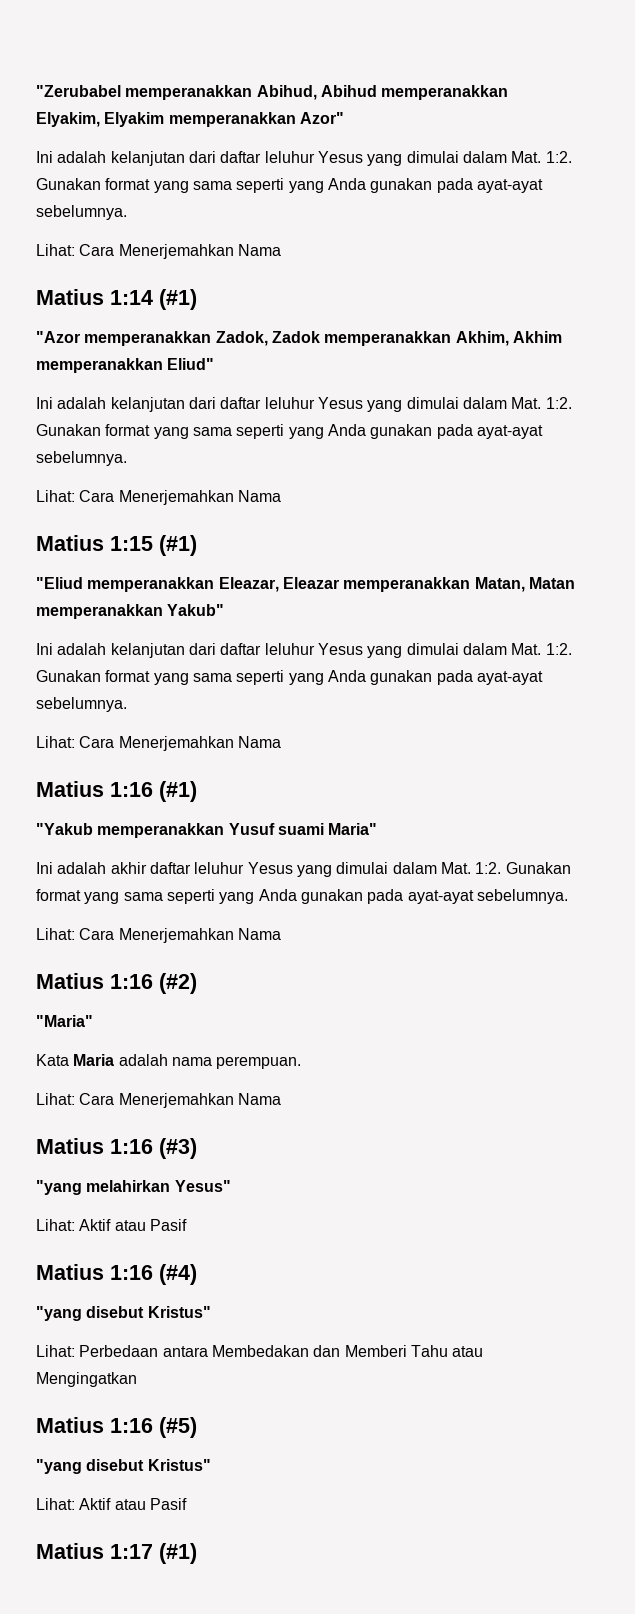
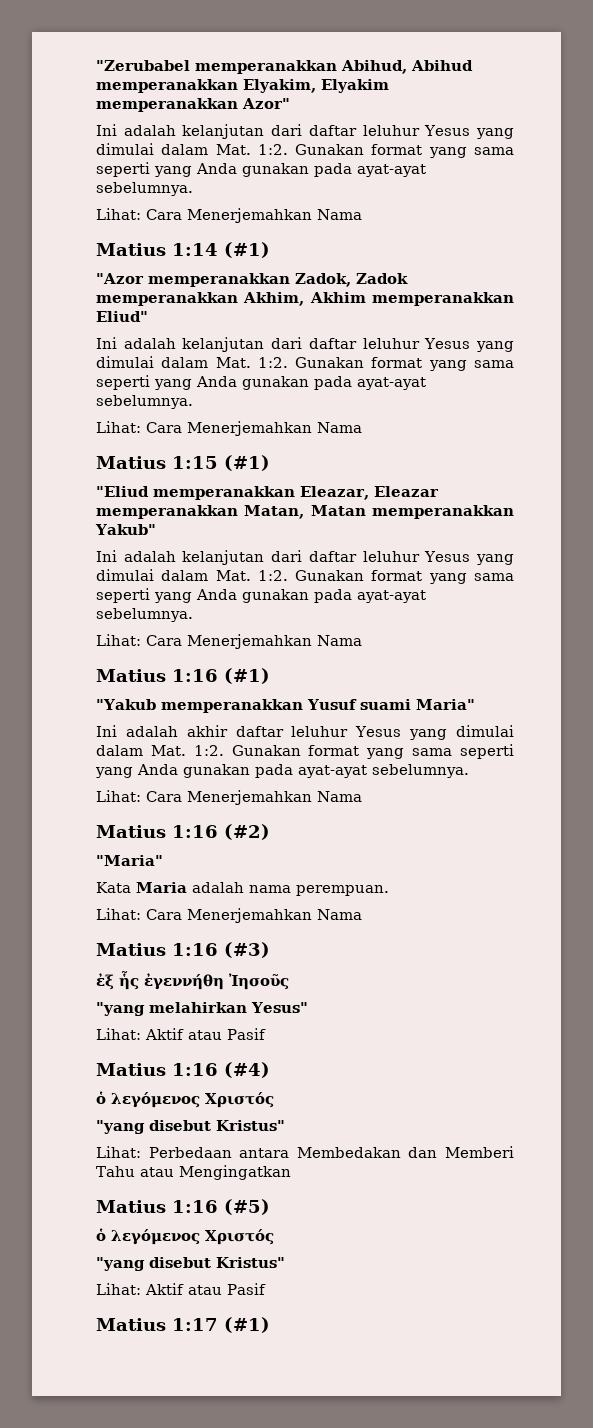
+ ἐξ ἧς ἐγεννήθη Ἰησοῦς
  Matius 1:16 (#4)
+ ὁ λεγόμενος Χριστός
  Matius 1:16 (#5)
+ ὁ λεγόμενος Χριστός

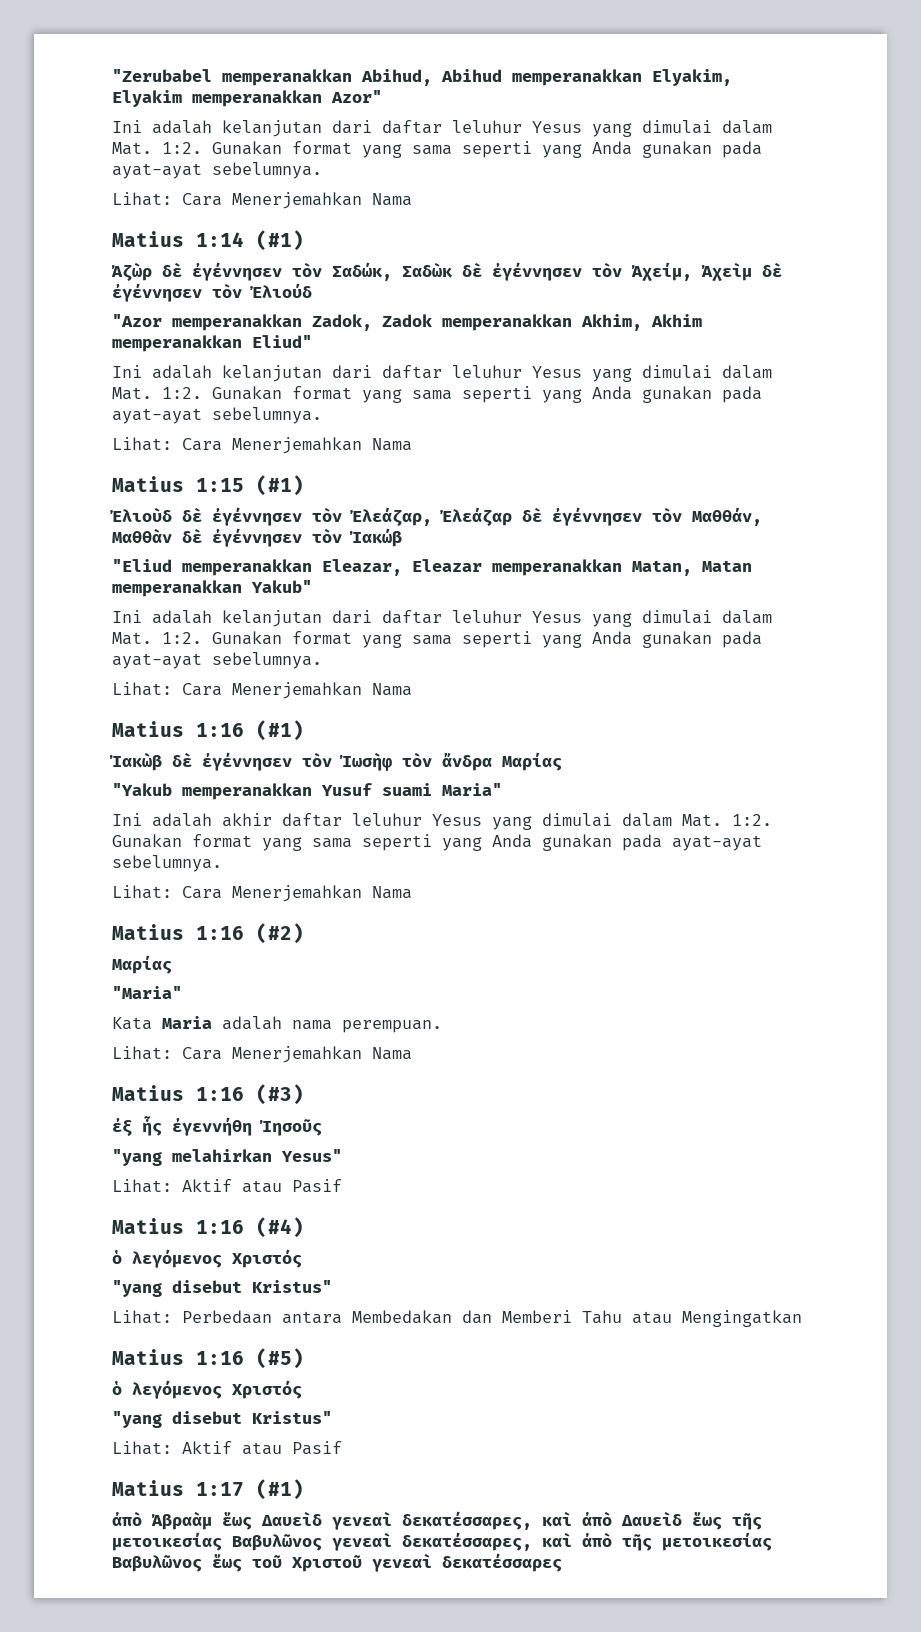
+ Ἀζὼρ δὲ ἐγέννησεν τὸν Σαδώκ, Σαδὼκ δὲ ἐγέννησεν τὸν Ἀχείμ, Ἀχεὶμ δὲ ἐγέννησεν τὸν Ἐλιούδ
+ Ἐλιοὺδ δὲ ἐγέννησεν τὸν Ἐλεάζαρ, Ἐλεάζαρ δὲ ἐγέννησεν τὸν Μαθθάν, Μαθθὰν δὲ ἐγέννησεν τὸν Ἰακώβ
+ Ἰακὼβ δὲ ἐγέννησεν τὸν Ἰωσὴφ τὸν ἄνδρα Μαρίας
  Matius 1:16 (#2)
+ Μαρίας
+ ἀπὸ Ἀβραὰμ ἕως Δαυεὶδ γενεαὶ δεκατέσσαρες, καὶ ἀπὸ Δαυεὶδ ἕως τῆς μετοικεσίας Βαβυλῶνος γενεαὶ δεκατέσσαρες, καὶ ἀπὸ τῆς μετοικεσίας Βαβυλῶνος ἕως τοῦ Χριστοῦ γενεαὶ δεκατέσσαρες

